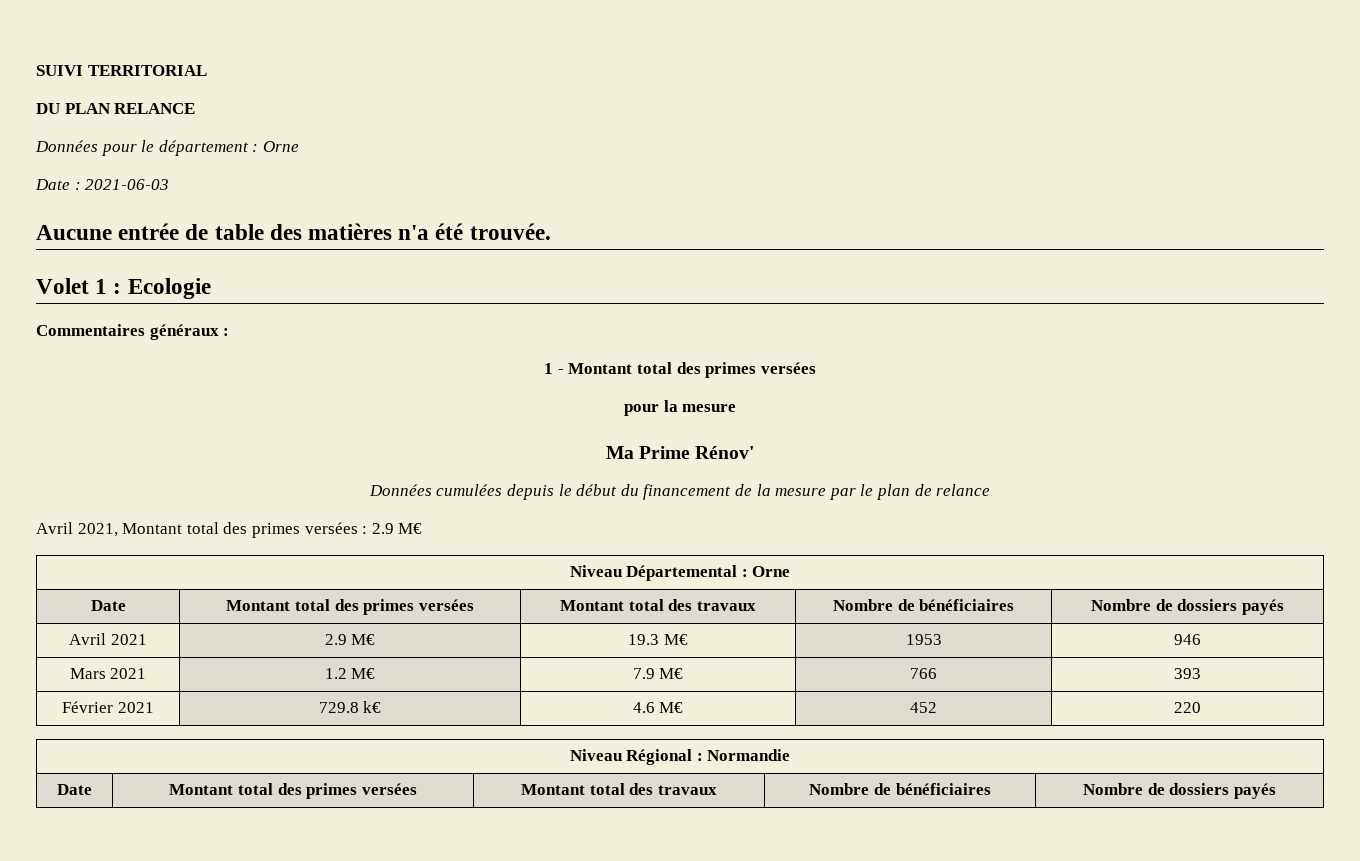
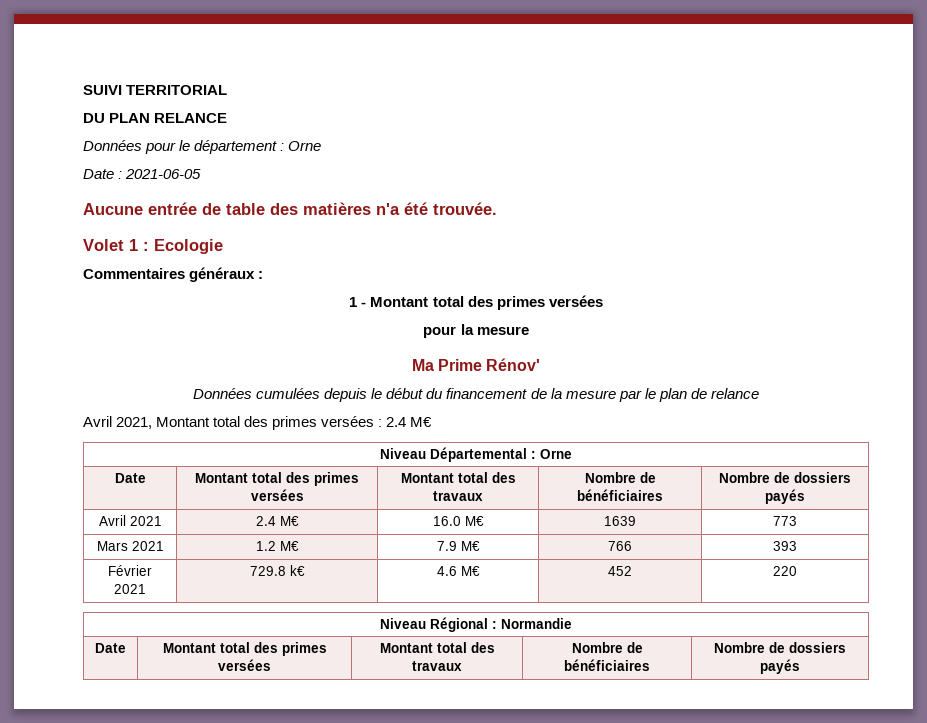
- Date : 2021-06-03
+ Date : 2021-06-05
- Avril 2021, Montant total des primes versées : 2.9 M€
+ Avril 2021, Montant total des primes versées : 2.4 M€
- Avril 2021 | 2.9 M€ | 19.3 M€ | 1953 | 946
+ Avril 2021 | 2.4 M€ | 16.0 M€ | 1639 | 773

